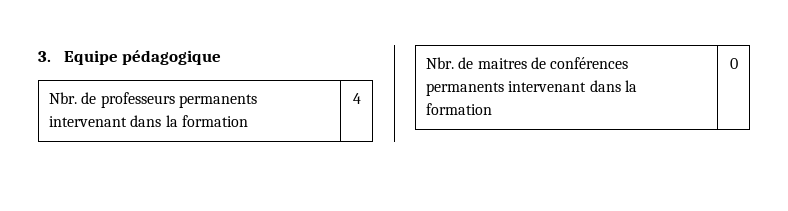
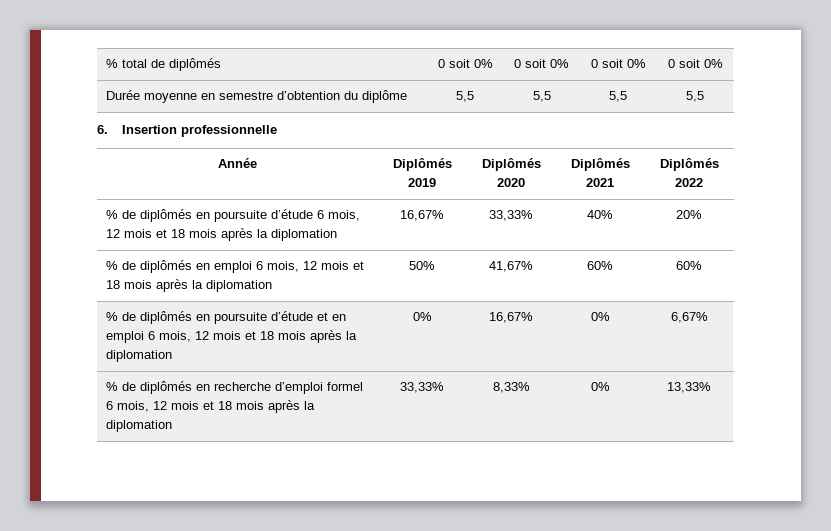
- 3. Equipe pédagogique
- Nbr. de professeurs permanents intervenant dans la formation | 4
- Nbr. de maitres de conférences permanents intervenant dans la formation | 0
+ % total de diplômés | 0 soit 0% | 0 soit 0% | 0 soit 0% | 0 soit 0%
+ Durée moyenne en semestre d’obtention du diplôme | 5,5 | 5,5 | 5,5 | 5,5
+ 6. Insertion professionnelle
+ Année | Diplômés 2019 | Diplômés 2020 | Diplômés 2021 | Diplômés 2022
+ % de diplômés en poursuite d’étude 6 mois, 12 mois et 18 mois après la diplomation | 16,67% | 33,33% | 40% | 20%
+ % de diplômés en emploi 6 mois, 12 mois et 18 mois après la diplomation | 50% | 41,67% | 60% | 60%
+ % de diplômés en poursuite d’étude et en emploi 6 mois, 12 mois et 18 mois après la diplomation | 0% | 16,67% | 0% | 6,67%
+ % de diplômés en recherche d’emploi formel 6 mois, 12 mois et 18 mois après la diplomation | 33,33% | 8,33% | 0% | 13,33%

